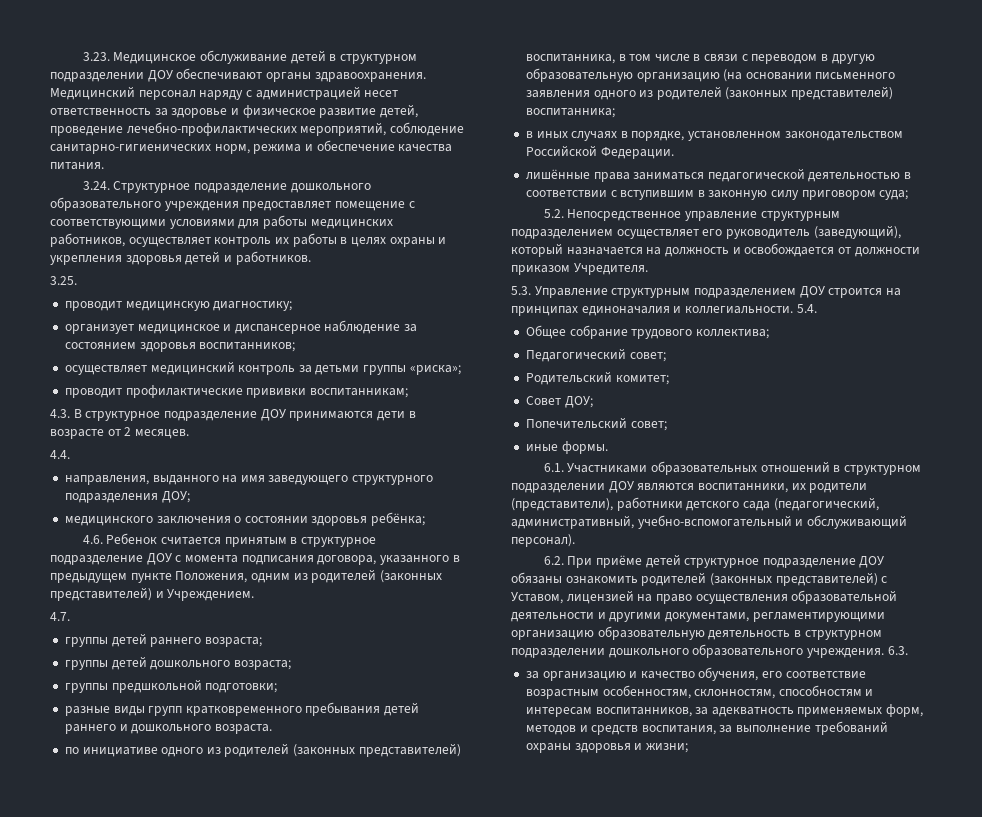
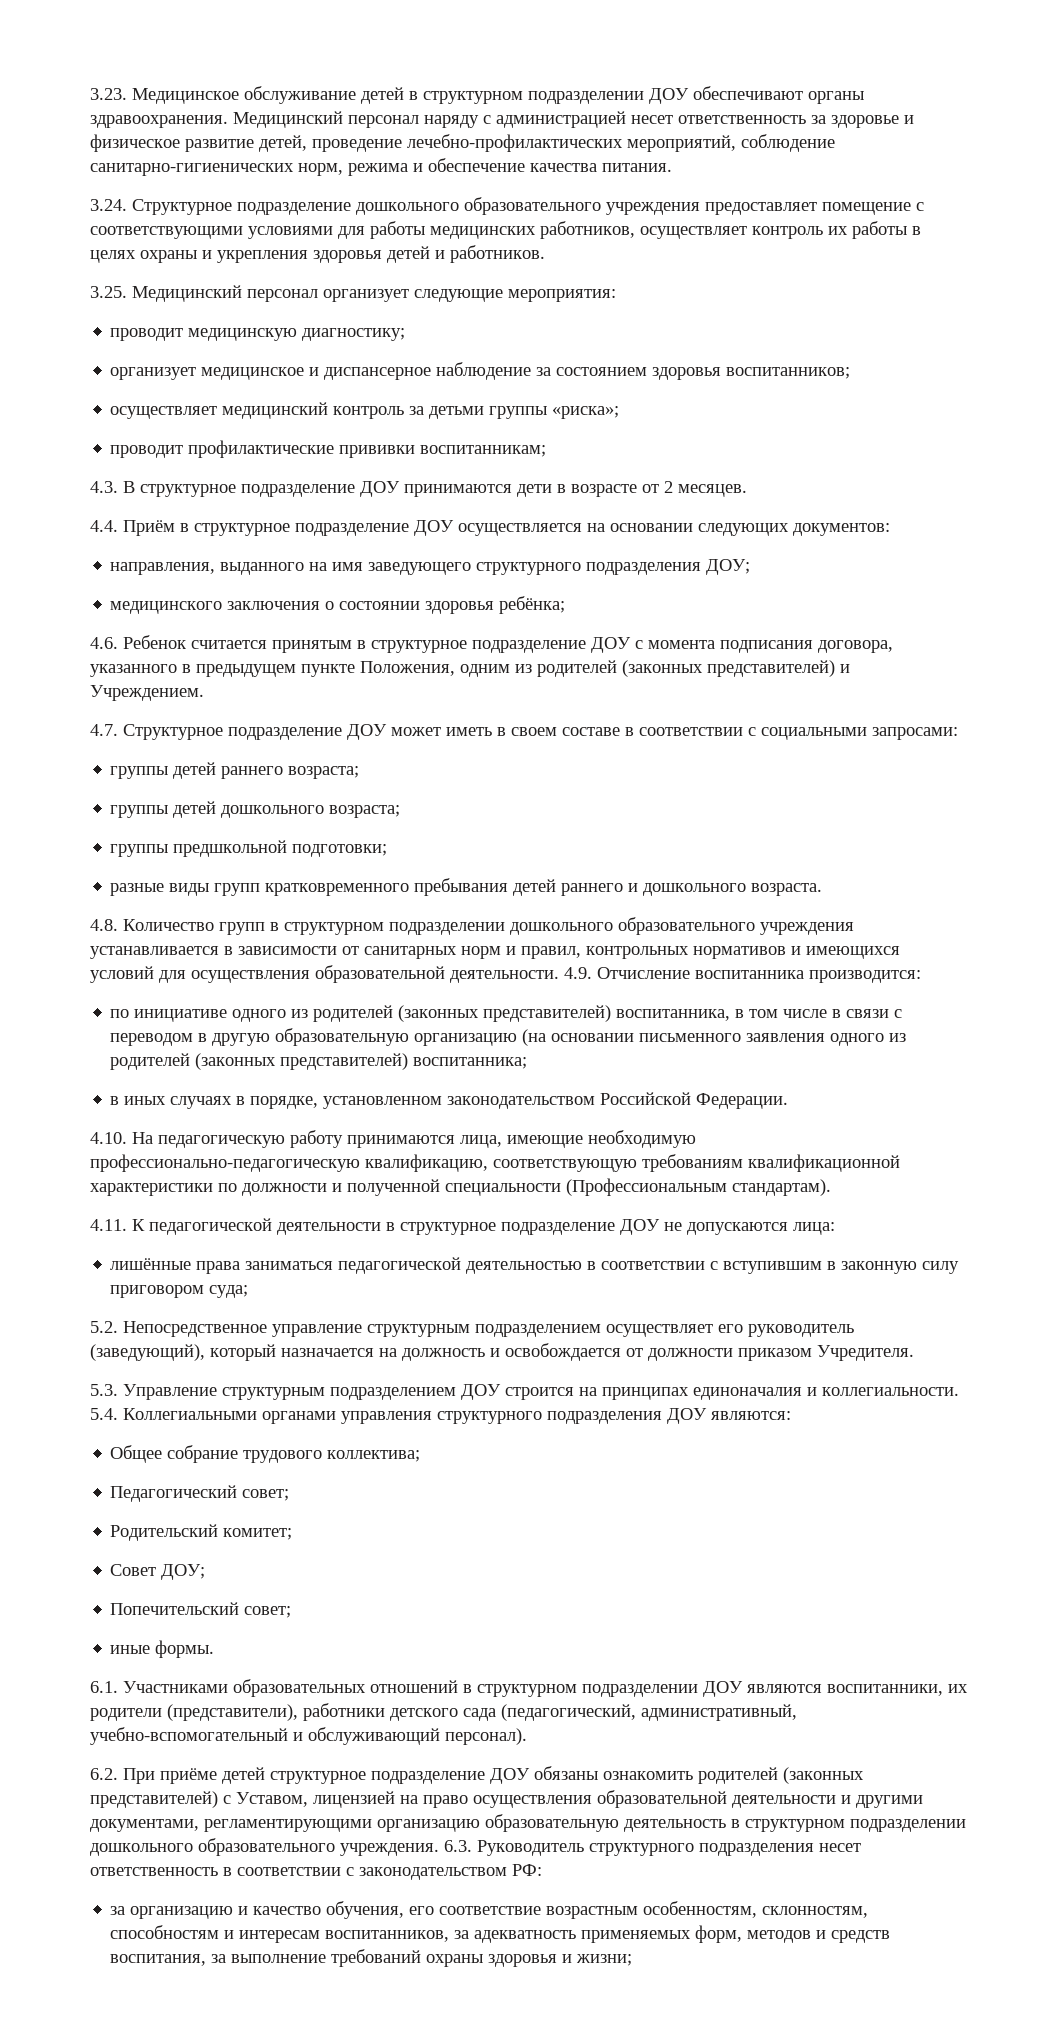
- 3.25.
+ 3.25. Медицинский персонал организует следующие мероприятия:
- 4.4.
+ 4.4. Приём в структурное подразделение ДОУ осуществляется на основании следующих документов:
- 4.7.
+ 4.7. Структурное подразделение ДОУ может иметь в своем составе в соответствии с социальными запросами:
+ 4.8. Количество групп в структурном подразделении дошкольного образовательного учреждения устанавливается в зависимости от санитарных норм и правил, контрольных нормативов и имеющихся условий для осуществления образовательной деятельности. 4.9. Отчисление воспитанника производится:
+ 4.10. На педагогическую работу принимаются лица, имеющие необходимую профессионально-педагогическую квалификацию, соответствующую требованиям квалификационной характеристики по должности и полученной специальности (Профессиональным стандартам).
+ 4.11. К педагогической деятельности в структурное подразделение ДОУ не допускаются лица:
- 5.4.
+ 5.4. Коллегиальными органами управления структурного подразделения ДОУ являются:
- 6.3.
+ 6.3. Руководитель структурного подразделения несет ответственность в соответствии с законодательством РФ:

